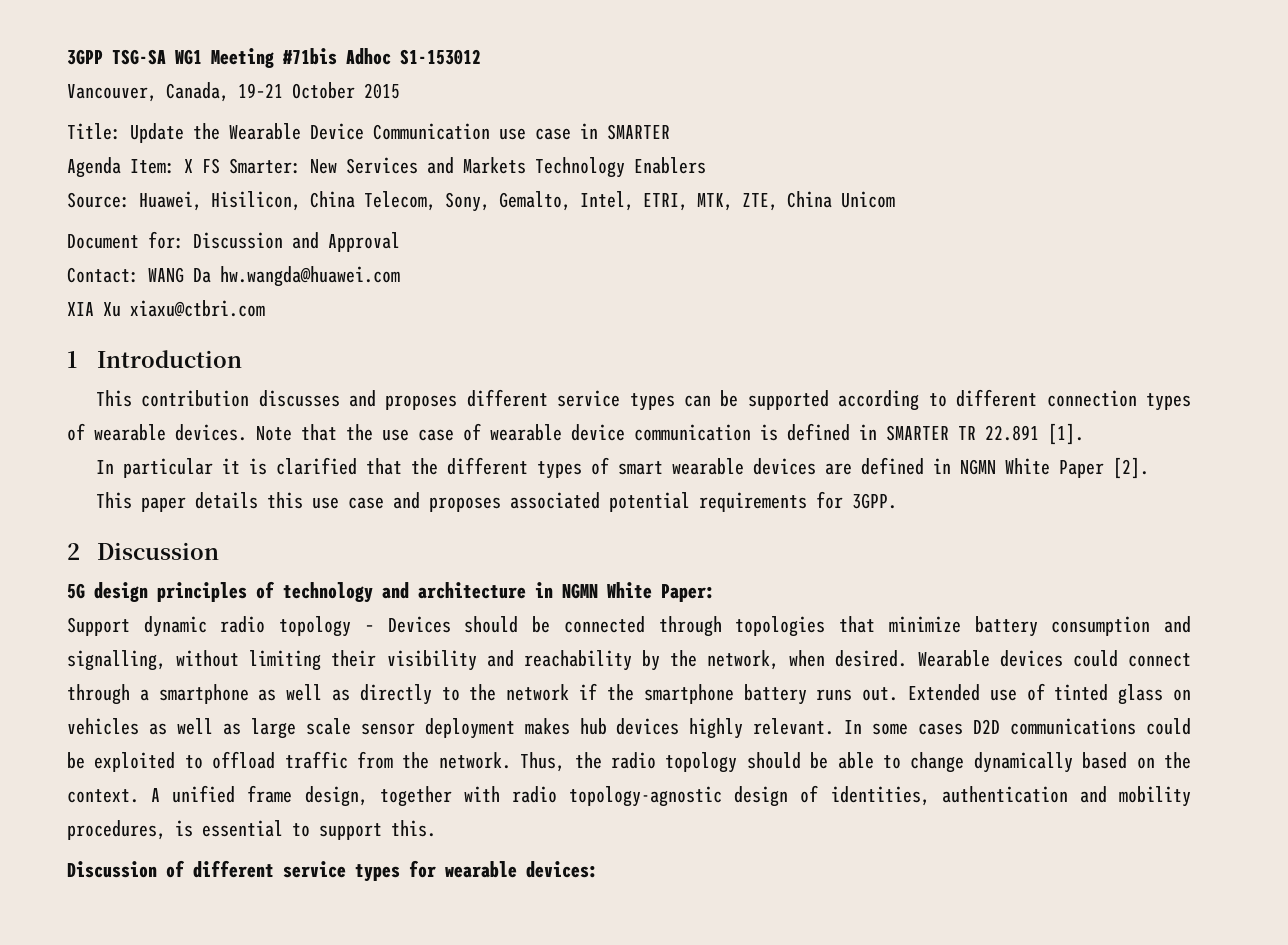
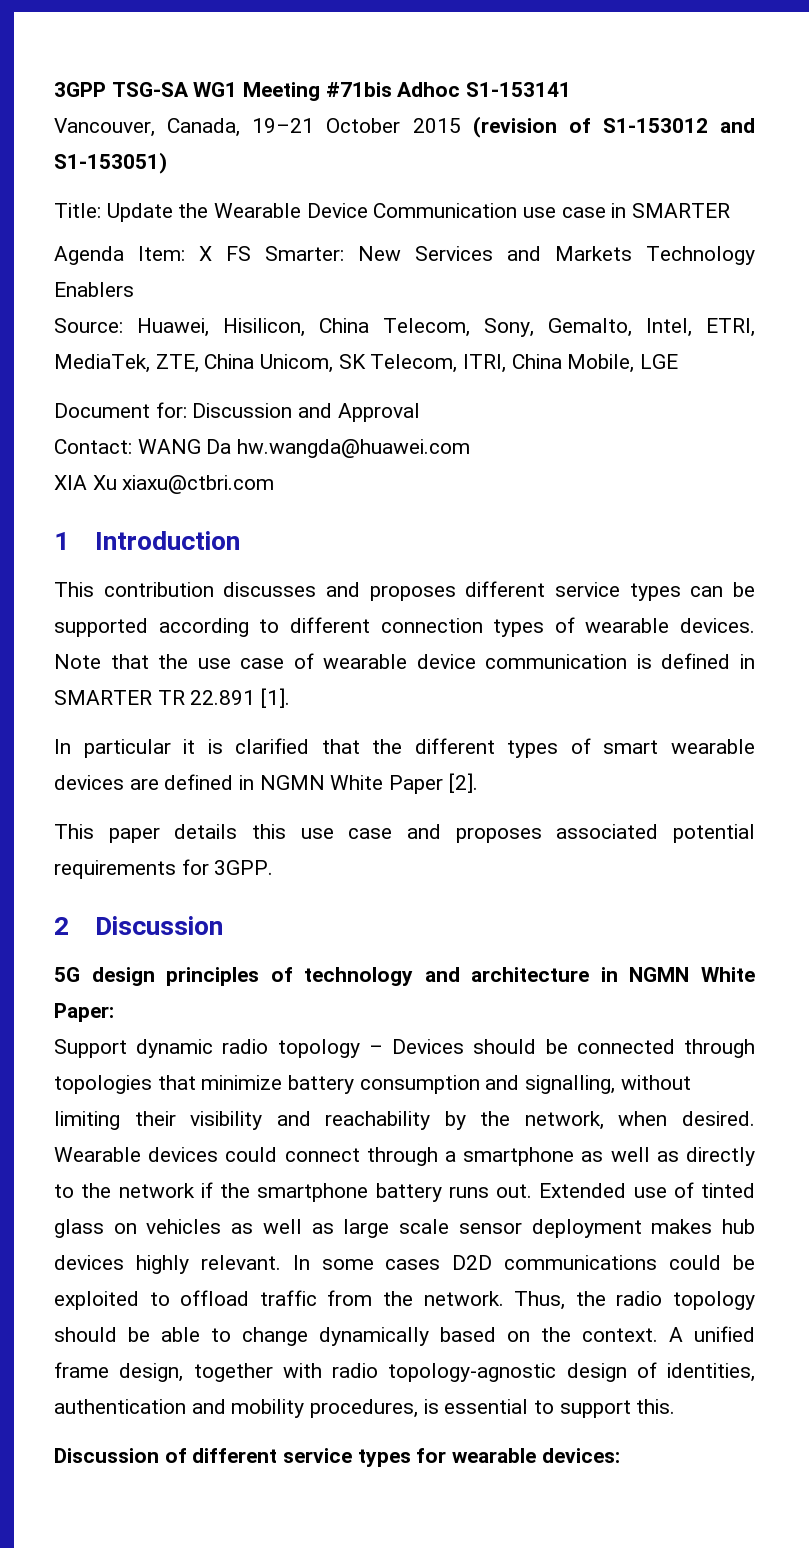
- 3GPP TSG-SA WG1 Meeting #71bis Adhoc S1-153012
+ 3GPP TSG-SA WG1 Meeting #71bis Adhoc S1-153141
- Vancouver, Canada, 19–21 October 2015
+ Vancouver, Canada, 19–21 October 2015 (revision of S1-153012 and S1-153051)
- Source: Huawei, Hisilicon, China Telecom, Sony, Gemalto, Intel, ETRI, MTK, ZTE, China Unicom
+ Source: Huawei, Hisilicon, China Telecom, Sony, Gemalto, Intel, ETRI, MediaTek, ZTE, China Unicom, SK Telecom, ITRI, China Mobile, LGE

